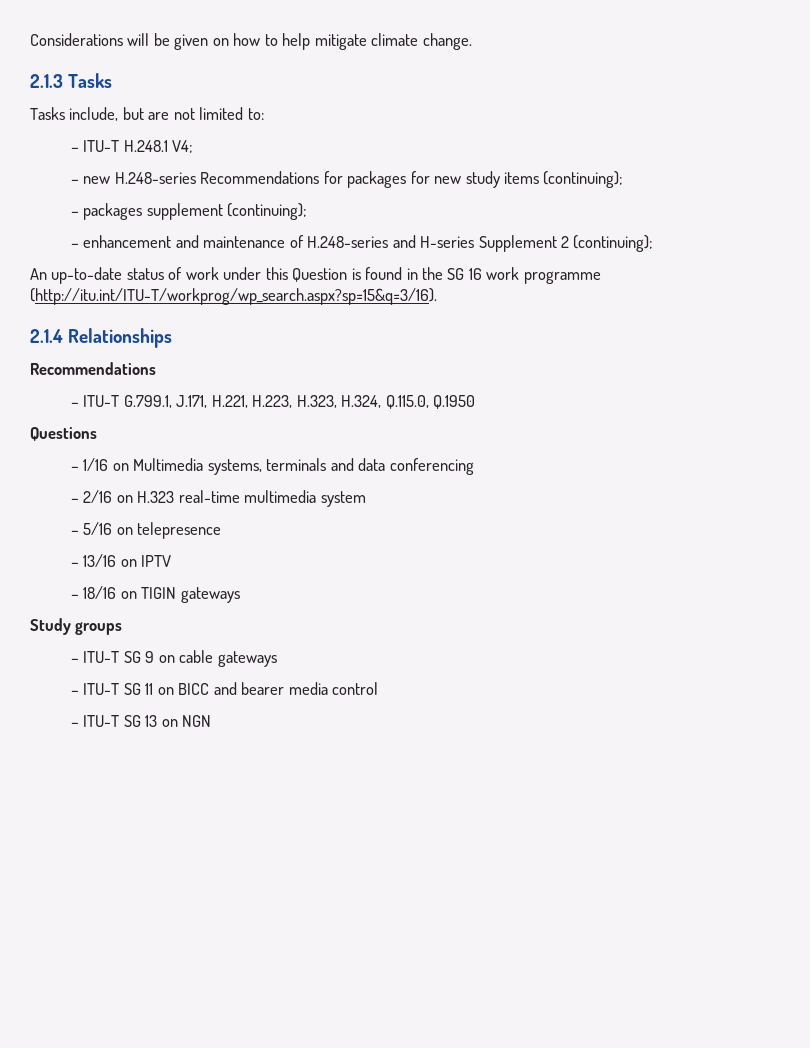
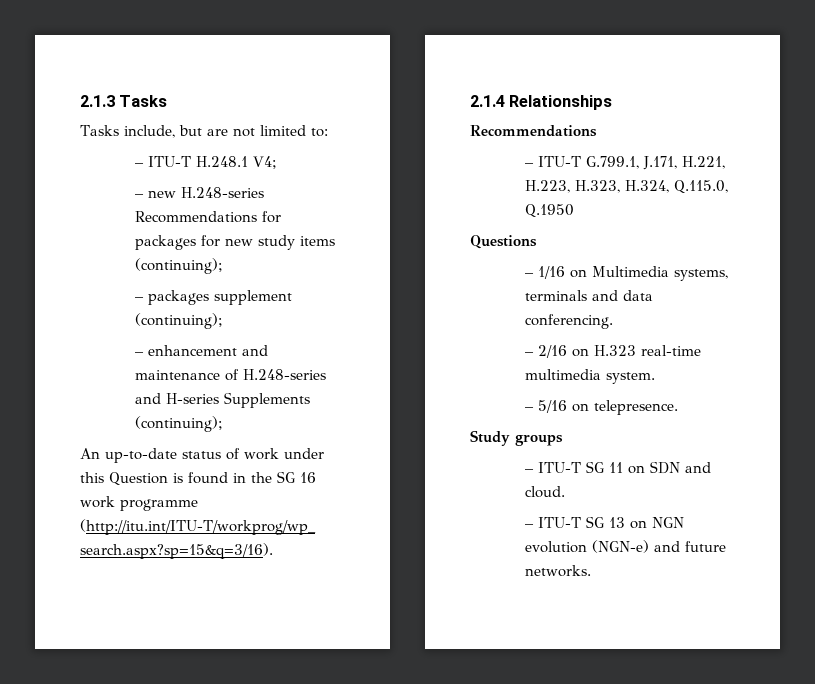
- Considerations will be given on how to help mitigate climate change.
- – enhancement and maintenance of H.248-series and H-series Supplement 2 (continuing);
+ – enhancement and maintenance of H.248-series and H-series Supplements (continuing);
- – 1/16 on Multimedia systems, terminals and data conferencing
+ – 1/16 on Multimedia systems, terminals and data conferencing.
- – 2/16 on H.323 real-time multimedia system
+ – 2/16 on H.323 real-time multimedia system.
- – 5/16 on telepresence
- – 13/16 on IPTV
- – 18/16 on TIGIN gateways
+ – 5/16 on telepresence.
  Study groups
- – ITU-T SG 9 on cable gateways
- – ITU-T SG 11 on BICC and bearer media control
+ – ITU-T SG 11 on SDN and cloud.
- – ITU-T SG 13 on NGN
+ – ITU-T SG 13 on NGN evolution (NGN-e) and future networks.

